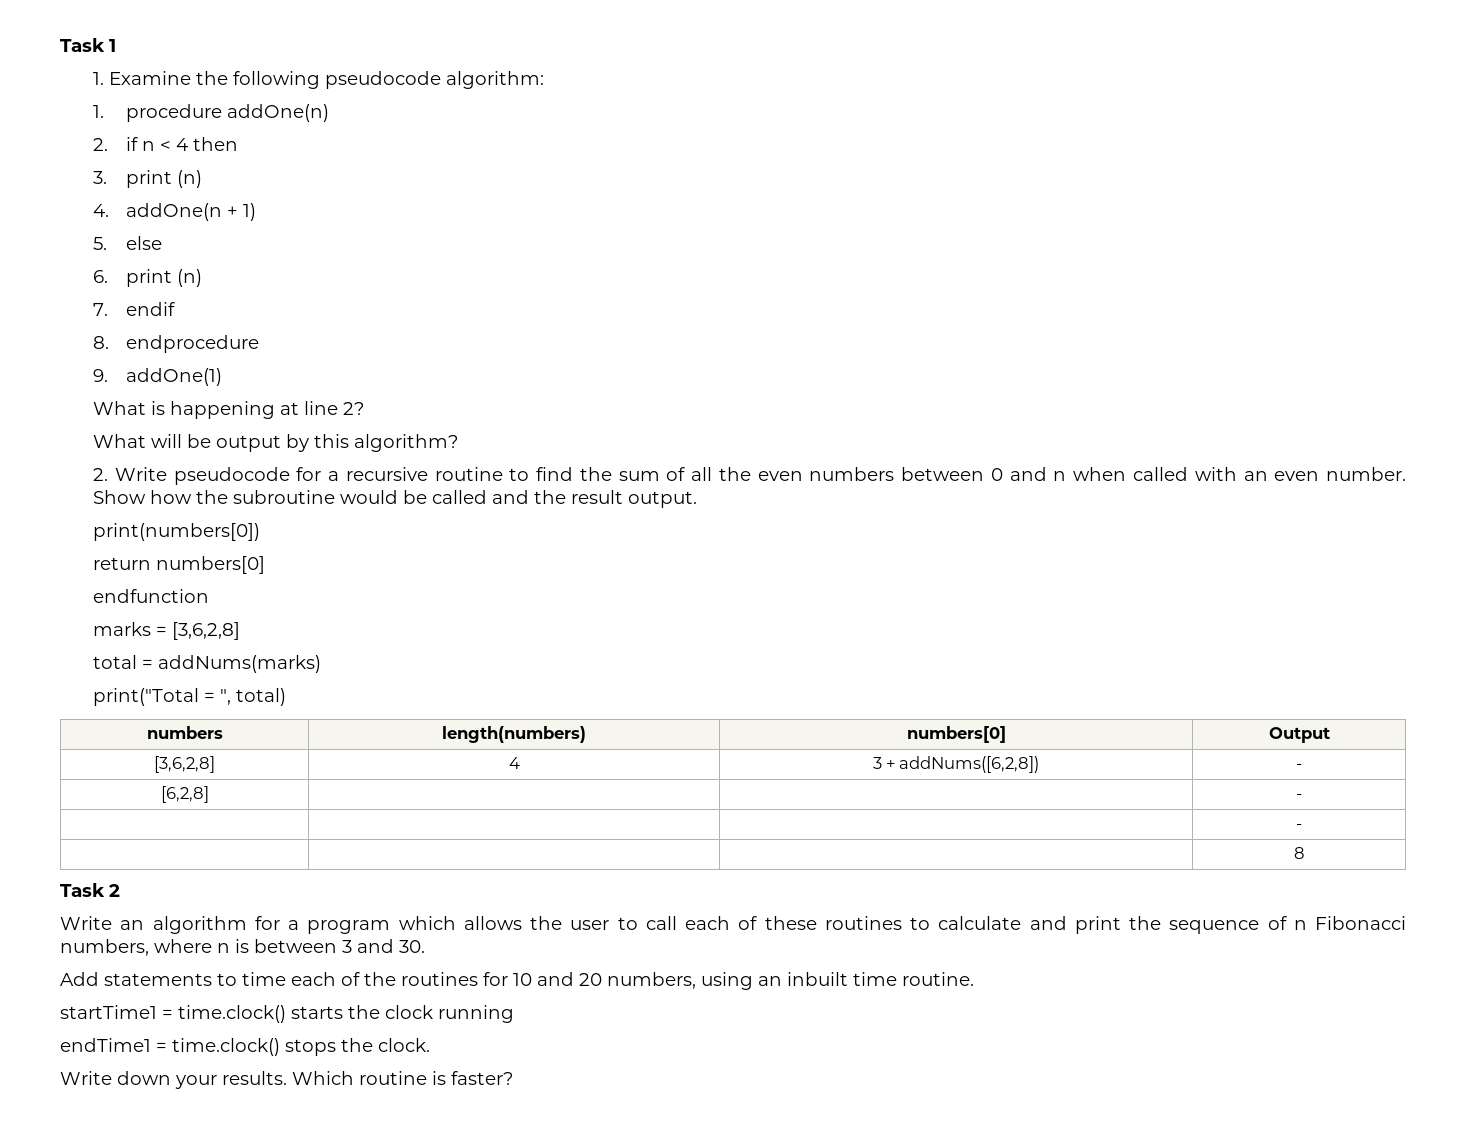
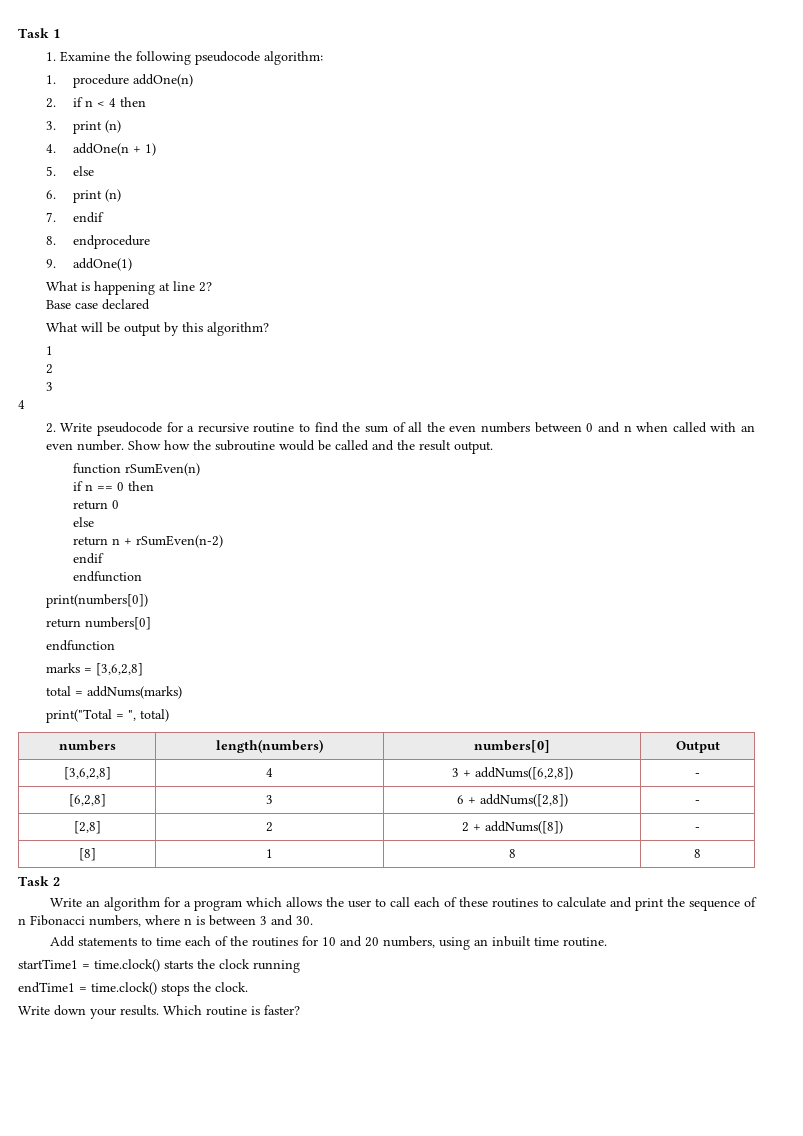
+ Base case declared
  What will be output by this algorithm?
+ 1
+ 2
+ 3
+ 4
+ function rSumEven(n)
+ if n == 0 then
+ return 0
+ else
+ return n + rSumEven(n-2)
+ endif
+ endfunction
- [6,2,8] | | | -
- | | | -
- | | | 8
+ [6,2,8] | 3 | 6 + addNums([2,8]) | -
+ [2,8] | 2 | 2 + addNums([8]) | -
+ [8] | 1 | 8 | 8

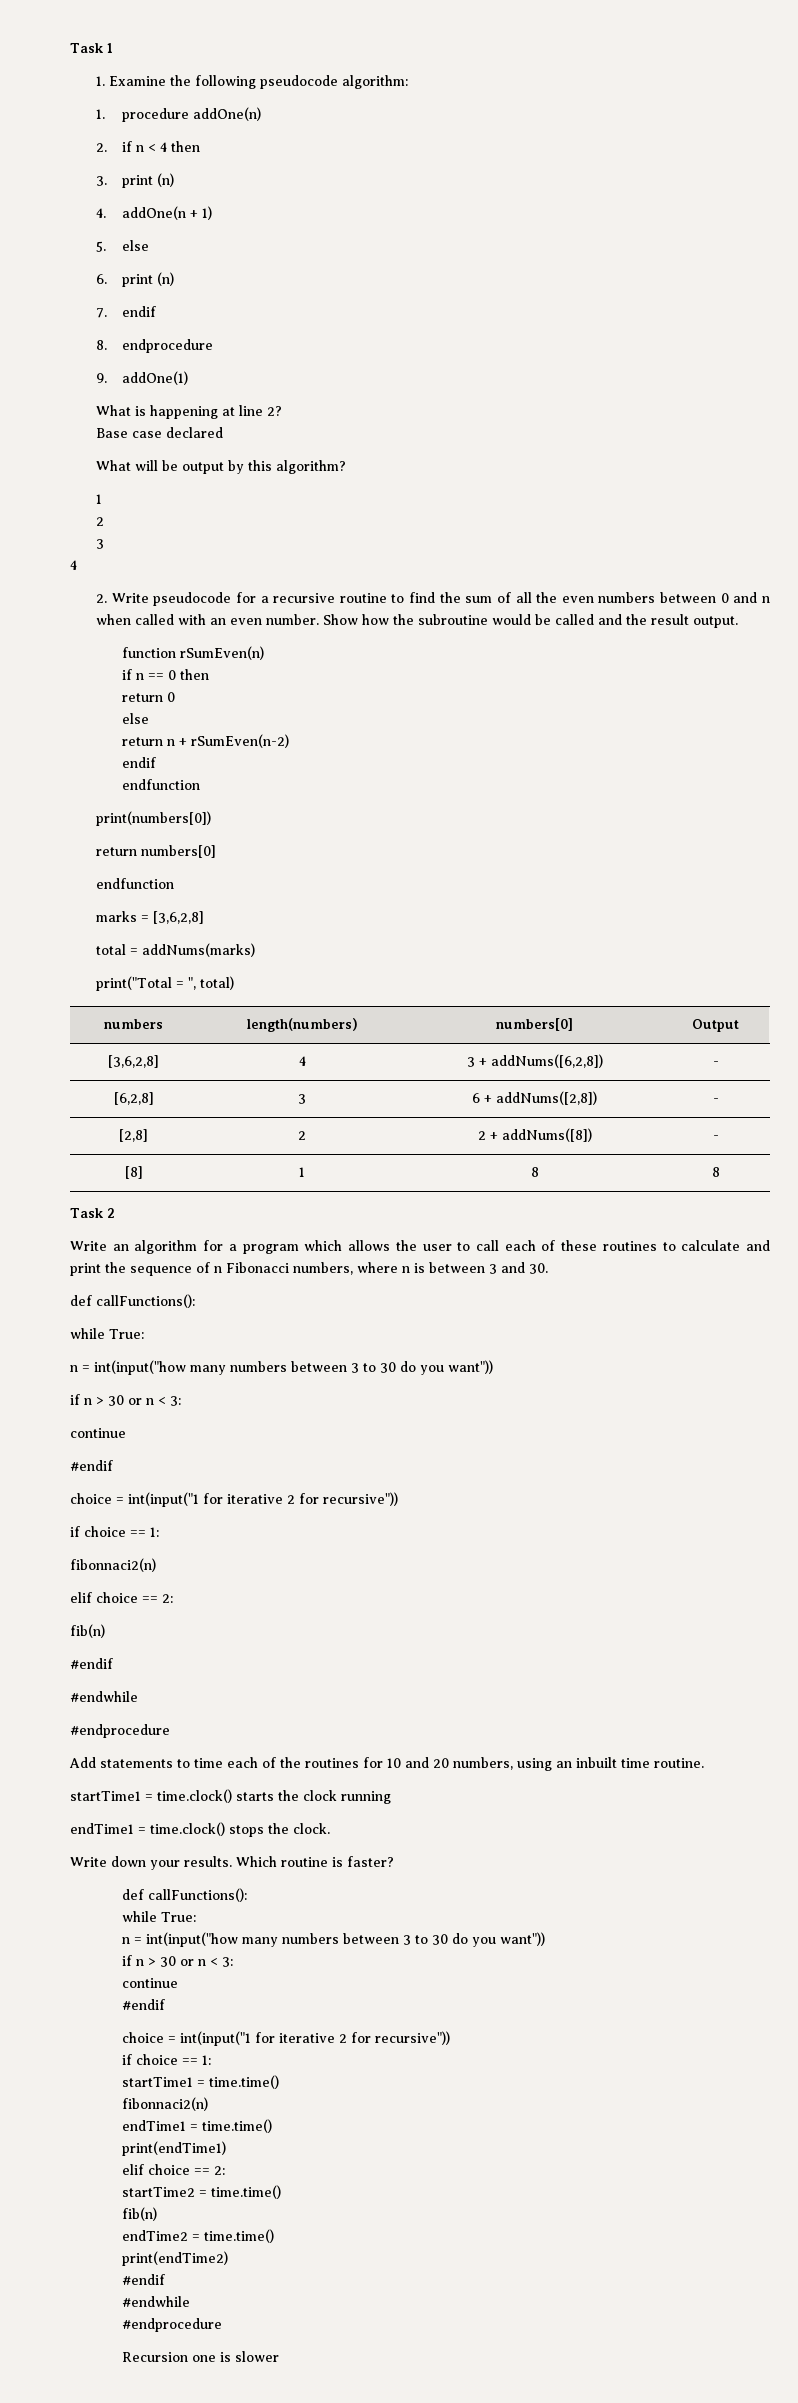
  Write an algorithm for a program which allows the user to call each of these routines to calculate and print the sequence of n Fibonacci numbers, where n is between 3 and 30.
+ def callFunctions():
+ while True:
+ n = int(input("how many numbers between 3 to 30 do you want"))
+ if n > 30 or n < 3:
+ continue
+ #endif
+ choice = int(input("1 for iterative 2 for recursive"))
+ if choice == 1:
+ fibonnaci2(n)
+ elif choice == 2:
+ fib(n)
+ #endif
+ #endwhile
+ #endprocedure
  Which routine is faster?
+ def callFunctions():
+ while True:
+ n = int(input("how many numbers between 3 to 30 do you want"))
+ if n > 30 or n < 3:
+ continue
+ #endif
+ choice = int(input("1 for iterative 2 for recursive"))
+ if choice == 1:
+ startTime1 = time.time()
+ fibonnaci2(n)
+ endTime1 = time.time()
+ print(endTime1)
+ elif choice == 2:
+ startTime2 = time.time()
+ fib(n)
+ endTime2 = time.time()
+ print(endTime2)
+ #endif
+ #endwhile
+ #endprocedure
+ Recursion one is slower

